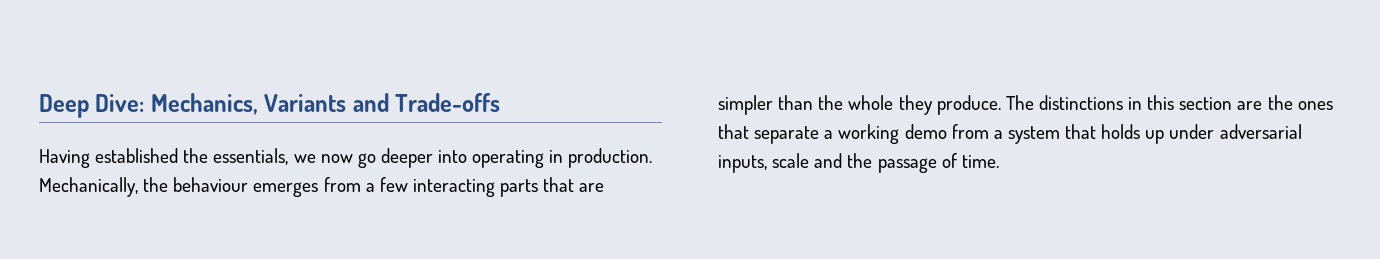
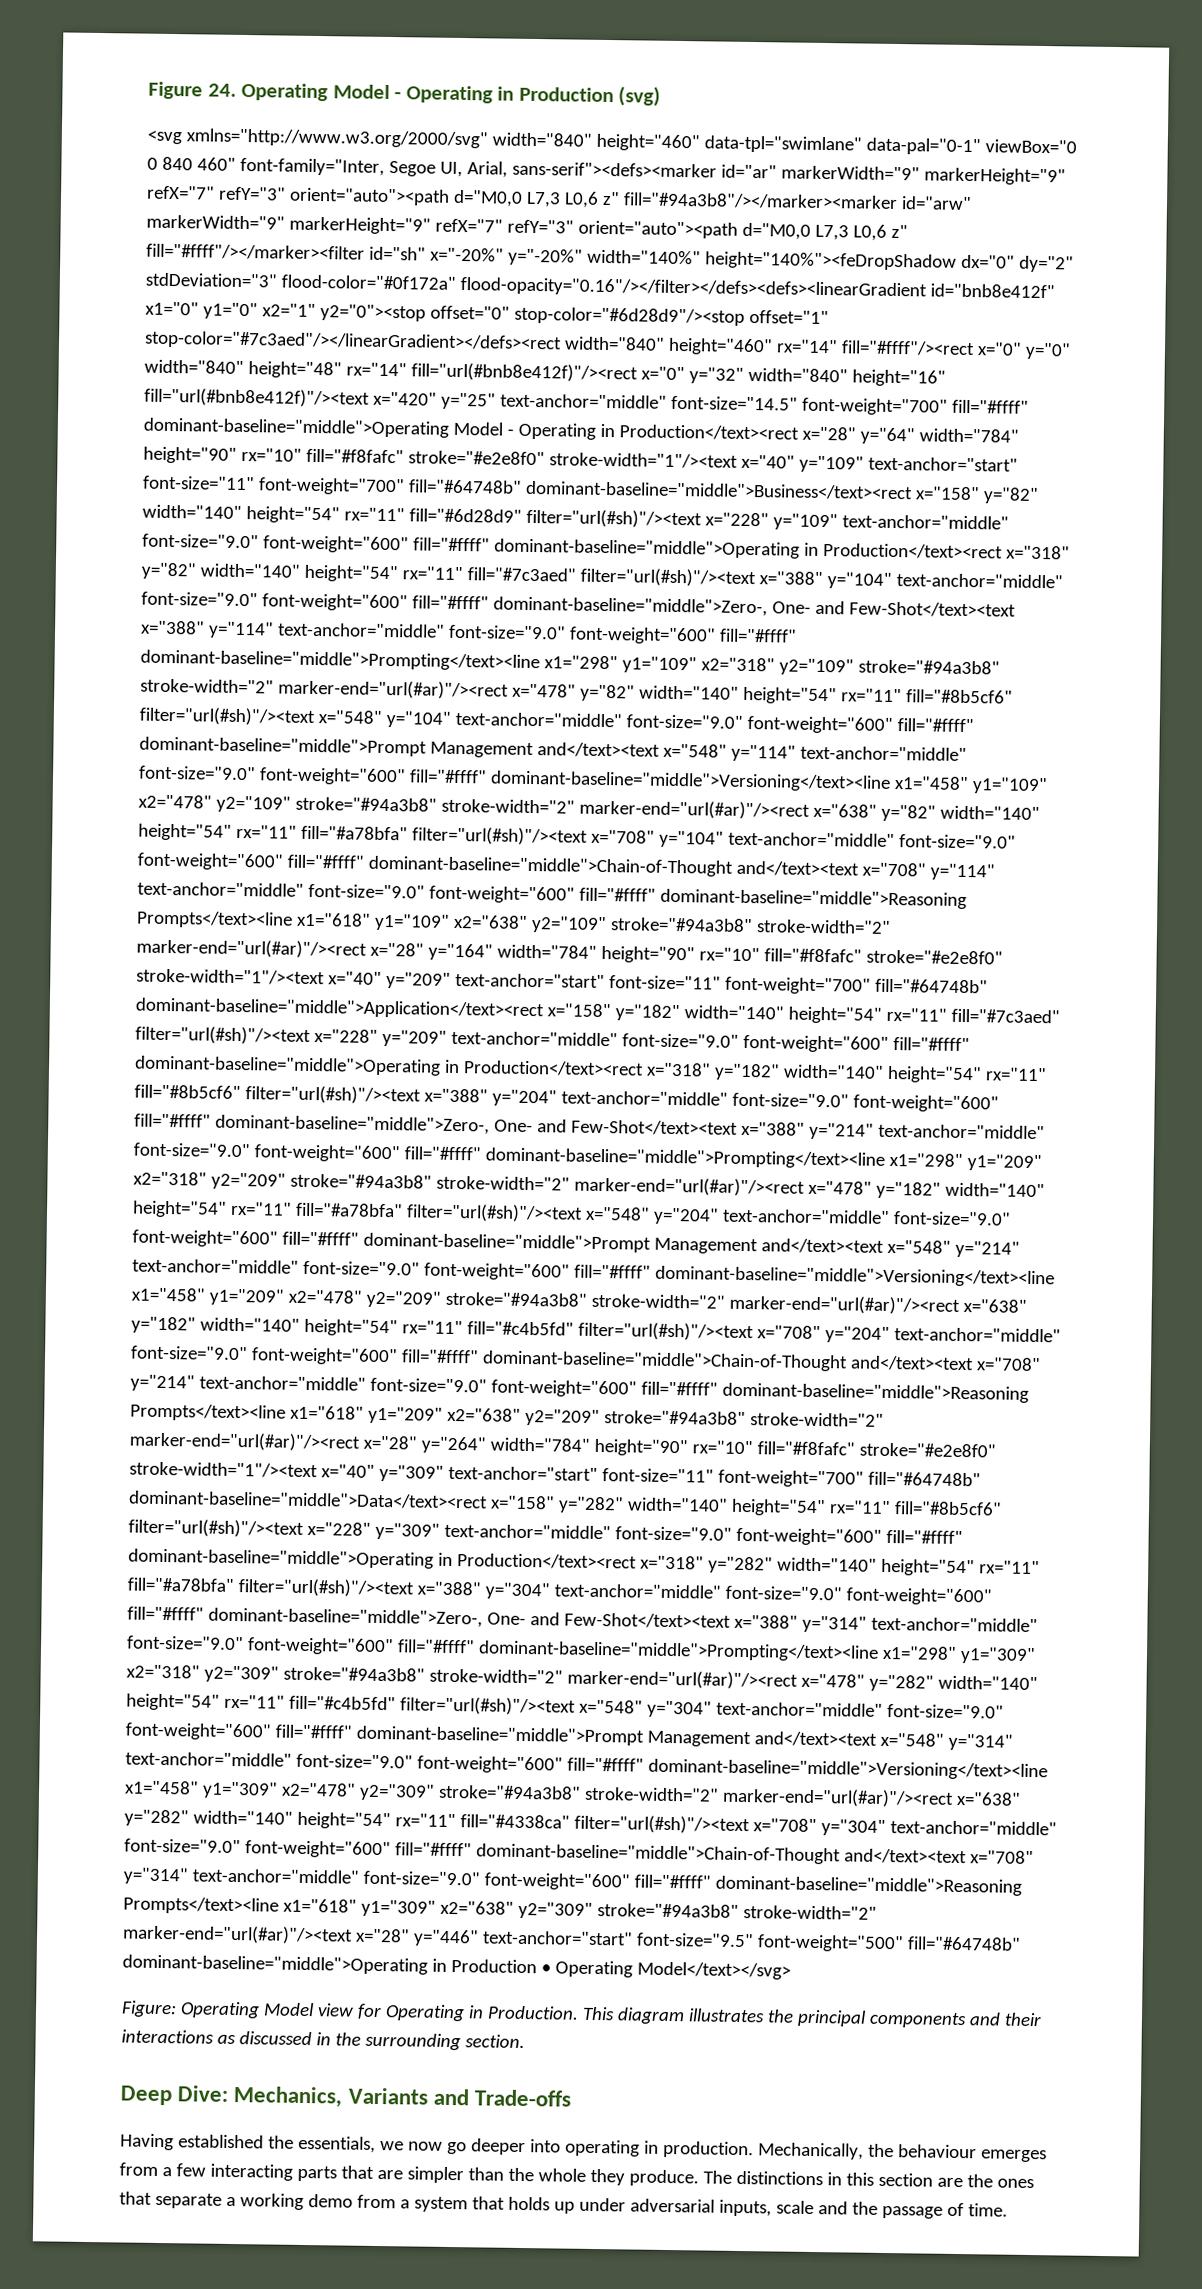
+ Figure 24. Operating Model - Operating in Production (svg)
+ <svg xmlns="http://www.w3.org/2000/svg" width="840" height="460" data-tpl="swimlane" data-pal="0-1" viewBox="0 0 840 460" font-family="Inter, Segoe UI, Arial, sans-serif"><defs><marker id="ar" markerWidth="9" markerHeight="9" refX="7" refY="3" orient="auto"><path d="M0,0 L7,3 L0,6 z" fill="#94a3b8"/></marker><marker id="arw" markerWidth="9" markerHeight="9" refX="7" refY="3" orient="auto"><path d="M0,0 L7,3 L0,6 z" fill="#ffff"/></marker><filter id="sh" x="-20%" y="-20%" width="140%" height="140%"><feDropShadow dx="0" dy="2" stdDeviation="3" flood-color="#0f172a" flood-opacity="0.16"/></filter></defs><defs><linearGradient id="bnb8e412f" x1="0" y1="0" x2="1" y2="0"><stop offset="0" stop-color="#6d28d9"/><stop offset="1" stop-color="#7c3aed"/></linearGradient></defs><rect width="840" height="460" rx="14" fill="#ffff"/><rect x="0" y="0" width="840" height="48" rx="14" fill="url(#bnb8e412f)"/><rect x="0" y="32" width="840" height="16" fill="url(#bnb8e412f)"/><text x="420" y="25" text-anchor="middle" font-size="14.5" font-weight="700" fill="#ffff" dominant-baseline="middle">Operating Model - Operating in Production</text><rect x="28" y="64" width="784" height="90" rx="10" fill="#f8fafc" stroke="#e2e8f0" stroke-width="1"/><text x="40" y="109" text-anchor="start" font-size="11" font-weight="700" fill="#64748b" dominant-baseline="middle">Business</text><rect x="158" y="82" width="140" height="54" rx="11" fill="#6d28d9" filter="url(#sh)"/><text x="228" y="109" text-anchor="middle" font-size="9.0" font-weight="600" fill="#ffff" dominant-baseline="middle">Operating in Production</text><rect x="318" y="82" width="140" height="54" rx="11" fill="#7c3aed" filter="url(#sh)"/><text x="388" y="104" text-anchor="middle" font-size="9.0" font-weight="600" fill="#ffff" dominant-baseline="middle">Zero-, One- and Few-Shot</text><text x="388" y="114" text-anchor="middle" font-size="9.0" font-weight="600" fill="#ffff" dominant-baseline="middle">Prompting</text><line x1="298" y1="109" x2="318" y2="109" stroke="#94a3b8" stroke-width="2" marker-end="url(#ar)"/><rect x="478" y="82" width="140" height="54" rx="11" fill="#8b5cf6" filter="url(#sh)"/><text x="548" y="104" text-anchor="middle" font-size="9.0" font-weight="600" fill="#ffff" dominant-baseline="middle">Prompt Management and</text><text x="548" y="114" text-anchor="middle" font-size="9.0" font-weight="600" fill="#ffff" dominant-baseline="middle">Versioning</text><line x1="458" y1="109" x2="478" y2="109" stroke="#94a3b8" stroke-width="2" marker-end="url(#ar)"/><rect x="638" y="82" width="140" height="54" rx="11" fill="#a78bfa" filter="url(#sh)"/><text x="708" y="104" text-anchor="middle" font-size="9.0" font-weight="600" fill="#ffff" dominant-baseline="middle">Chain-of-Thought and</text><text x="708" y="114" text-anchor="middle" font-size="9.0" font-weight="600" fill="#ffff" dominant-baseline="middle">Reasoning Prompts</text><line x1="618" y1="109" x2="638" y2="109" stroke="#94a3b8" stroke-width="2" marker-end="url(#ar)"/><rect x="28" y="164" width="784" height="90" rx="10" fill="#f8fafc" stroke="#e2e8f0" stroke-width="1"/><text x="40" y="209" text-anchor="start" font-size="11" font-weight="700" fill="#64748b" dominant-baseline="middle">Application</text><rect x="158" y="182" width="140" height="54" rx="11" fill="#7c3aed" filter="url(#sh)"/><text x="228" y="209" text-anchor="middle" font-size="9.0" font-weight="600" fill="#ffff" dominant-baseline="middle">Operating in Production</text><rect x="318" y="182" width="140" height="54" rx="11" fill="#8b5cf6" filter="url(#sh)"/><text x="388" y="204" text-anchor="middle" font-size="9.0" font-weight="600" fill="#ffff" dominant-baseline="middle">Zero-, One- and Few-Shot</text><text x="388" y="214" text-anchor="middle" font-size="9.0" font-weight="600" fill="#ffff" dominant-baseline="middle">Prompting</text><line x1="298" y1="209" x2="318" y2="209" stroke="#94a3b8" stroke-width="2" marker-end="url(#ar)"/><rect x="478" y="182" width="140" height="54" rx="11" fill="#a78bfa" filter="url(#sh)"/><text x="548" y="204" text-anchor="middle" font-size="9.0" font-weight="600" fill="#ffff" dominant-baseline="middle">Prompt Management and</text><text x="548" y="214" text-anchor="middle" font-size="9.0" font-weight="600" fill="#ffff" dominant-baseline="middle">Versioning</text><line x1="458" y1="209" x2="478" y2="209" stroke="#94a3b8" stroke-width="2" marker-end="url(#ar)"/><rect x="638" y="182" width="140" height="54" rx="11" fill="#c4b5fd" filter="url(#sh)"/><text x="708" y="204" text-anchor="middle" font-size="9.0" font-weight="600" fill="#ffff" dominant-baseline="middle">Chain-of-Thought and</text><text x="708" y="214" text-anchor="middle" font-size="9.0" font-weight="600" fill="#ffff" dominant-baseline="middle">Reasoning Prompts</text><line x1="618" y1="209" x2="638" y2="209" stroke="#94a3b8" stroke-width="2" marker-end="url(#ar)"/><rect x="28" y="264" width="784" height="90" rx="10" fill="#f8fafc" stroke="#e2e8f0" stroke-width="1"/><text x="40" y="309" text-anchor="start" font-size="11" font-weight="700" fill="#64748b" dominant-baseline="middle">Data</text><rect x="158" y="282" width="140" height="54" rx="11" fill="#8b5cf6" filter="url(#sh)"/><text x="228" y="309" text-anchor="middle" font-size="9.0" font-weight="600" fill="#ffff" dominant-baseline="middle">Operating in Production</text><rect x="318" y="282" width="140" height="54" rx="11" fill="#a78bfa" filter="url(#sh)"/><text x="388" y="304" text-anchor="middle" font-size="9.0" font-weight="600" fill="#ffff" dominant-baseline="middle">Zero-, One- and Few-Shot</text><text x="388" y="314" text-anchor="middle" font-size="9.0" font-weight="600" fill="#ffff" dominant-baseline="middle">Prompting</text><line x1="298" y1="309" x2="318" y2="309" stroke="#94a3b8" stroke-width="2" marker-end="url(#ar)"/><rect x="478" y="282" width="140" height="54" rx="11" fill="#c4b5fd" filter="url(#sh)"/><text x="548" y="304" text-anchor="middle" font-size="9.0" font-weight="600" fill="#ffff" dominant-baseline="middle">Prompt Management and</text><text x="548" y="314" text-anchor="middle" font-size="9.0" font-weight="600" fill="#ffff" dominant-baseline="middle">Versioning</text><line x1="458" y1="309" x2="478" y2="309" stroke="#94a3b8" stroke-width="2" marker-end="url(#ar)"/><rect x="638" y="282" width="140" height="54" rx="11" fill="#4338ca" filter="url(#sh)"/><text x="708" y="304" text-anchor="middle" font-size="9.0" font-weight="600" fill="#ffff" dominant-baseline="middle">Chain-of-Thought and</text><text x="708" y="314" text-anchor="middle" font-size="9.0" font-weight="600" fill="#ffff" dominant-baseline="middle">Reasoning Prompts</text><line x1="618" y1="309" x2="638" y2="309" stroke="#94a3b8" stroke-width="2" marker-end="url(#ar)"/><text x="28" y="446" text-anchor="start" font-size="9.5" font-weight="500" fill="#64748b" dominant-baseline="middle">Operating in Production • Operating Model</text></svg>
+ Figure: Operating Model view for Operating in Production. This diagram illustrates the principal components and their interactions as discussed in the surrounding section.

